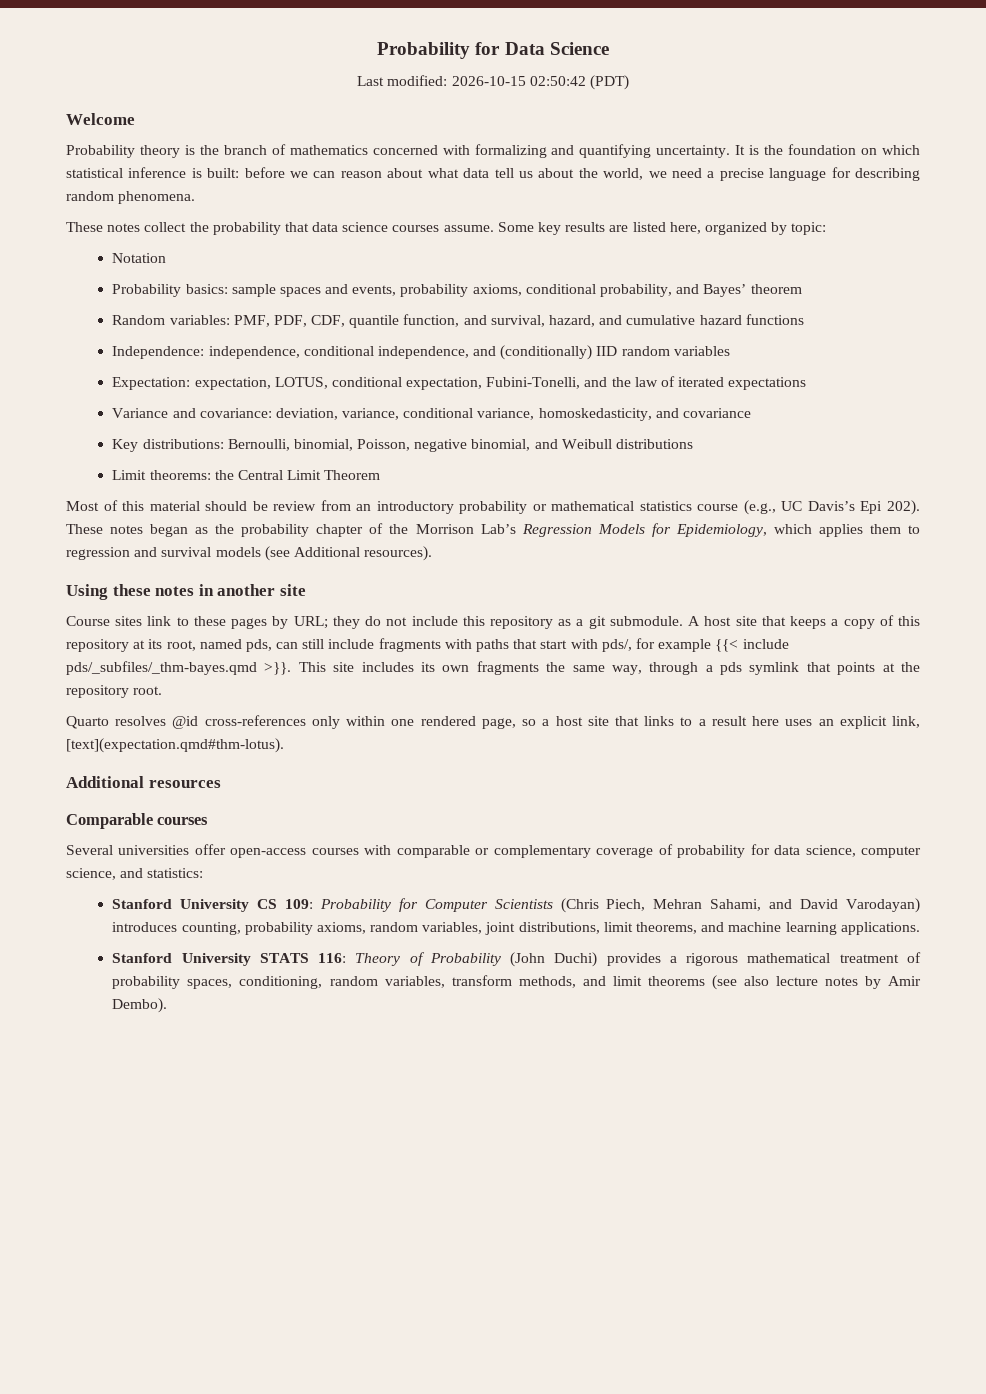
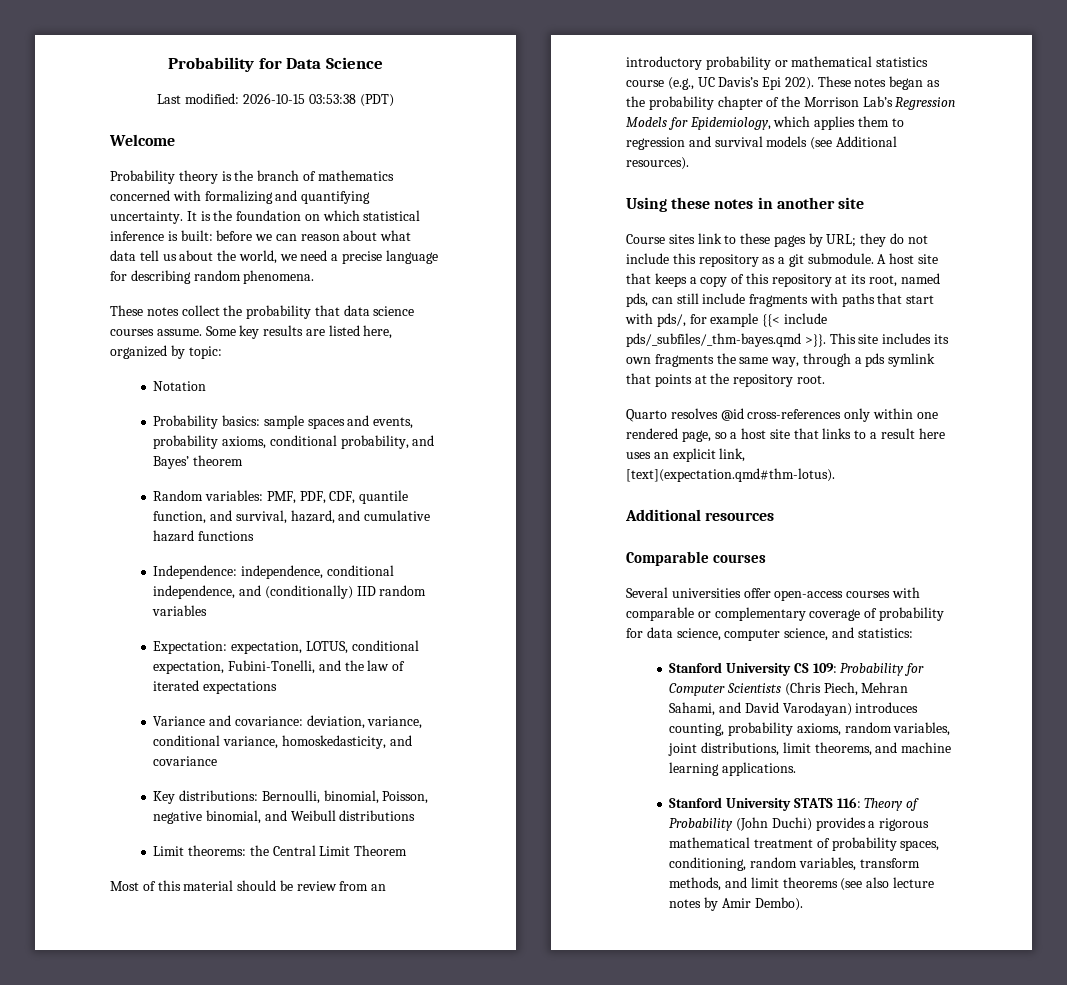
- Last modified: 2026-10-15 02:50:42 (PDT)
+ Last modified: 2026-10-15 03:53:38 (PDT)

